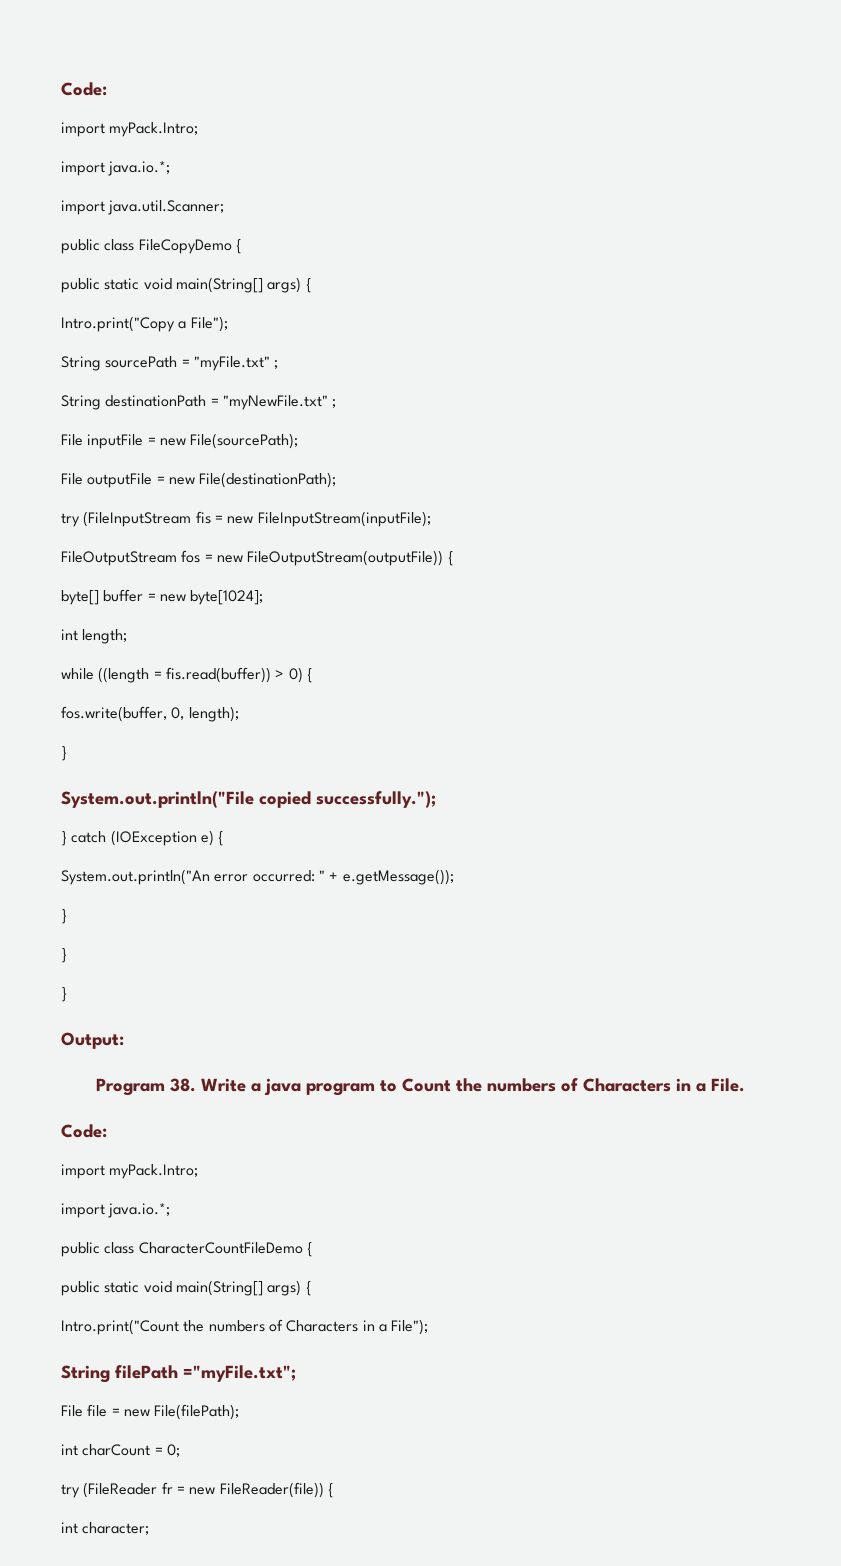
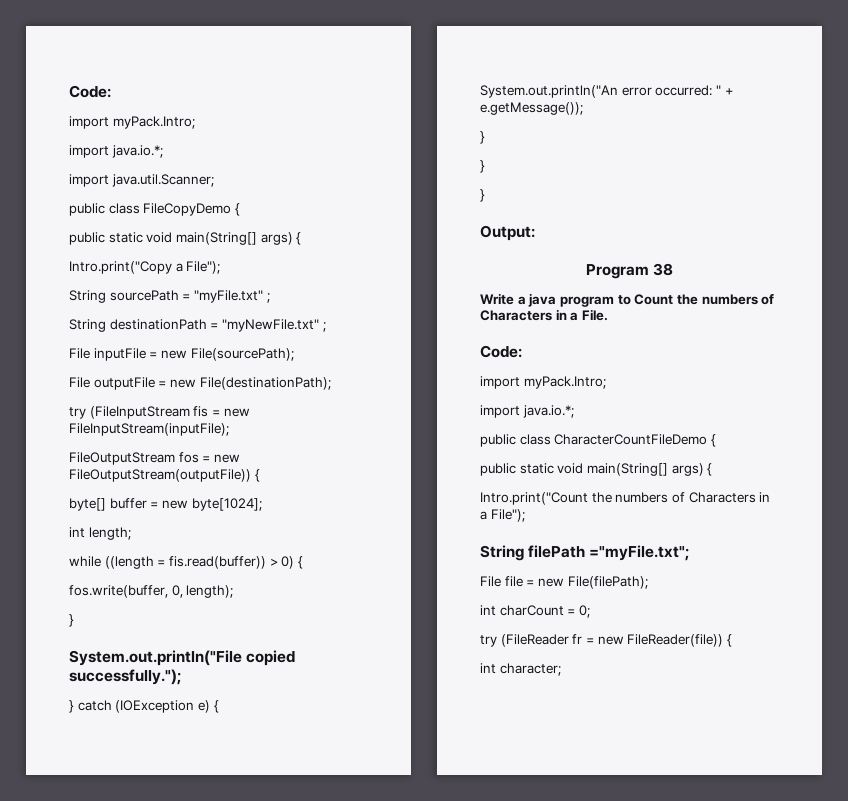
- Program 38. Write a java program to Count the numbers of Characters in a File.
+ Program 38
+ Write a java program to Count the numbers of Characters in a File.

